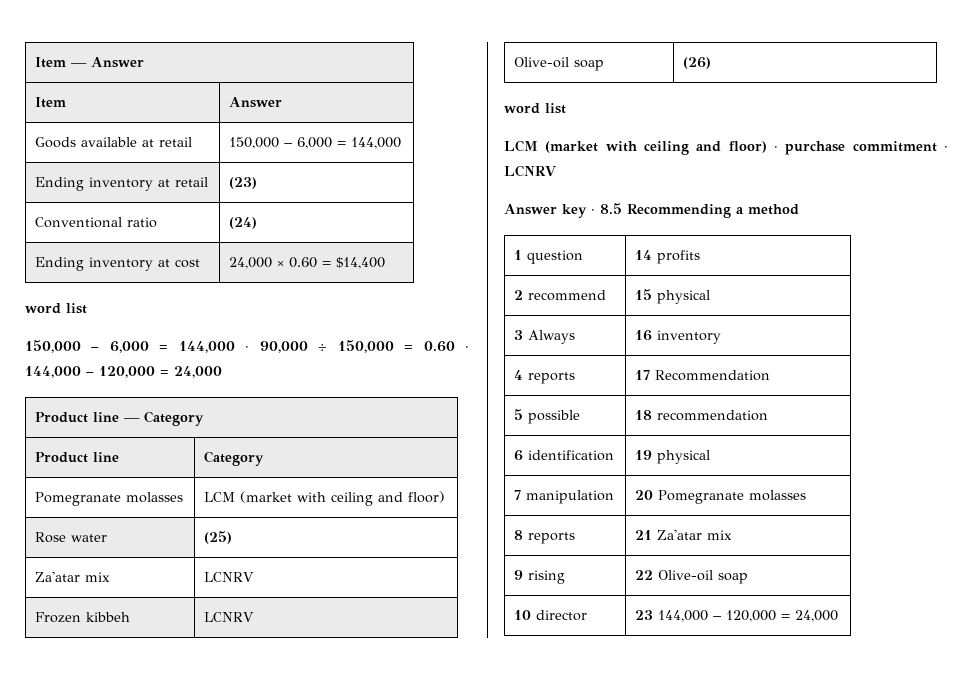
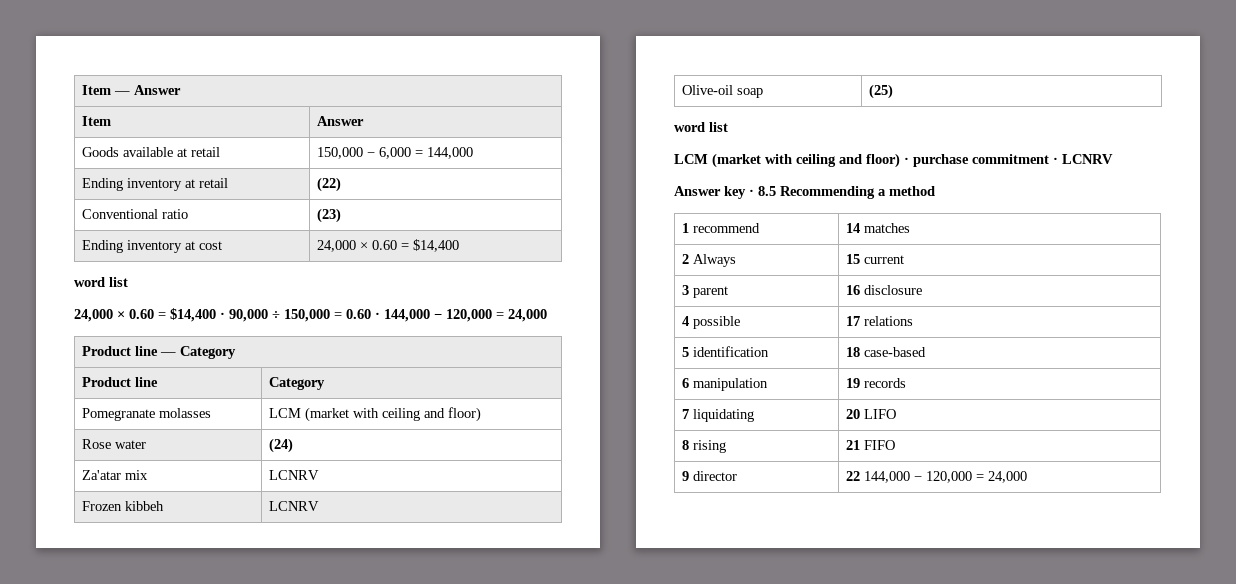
- Ending inventory at retail | (23)
+ Ending inventory at retail | (22)
- Conventional ratio | (24)
+ Conventional ratio | (23)
- 150,000 − 6,000 = 144,000 · 90,000 ÷ 150,000 = 0.60 · 144,000 − 120,000 = 24,000
+ 24,000 × 0.60 = $14,400 · 90,000 ÷ 150,000 = 0.60 · 144,000 − 120,000 = 24,000
- Rose water | (25)
+ Rose water | (24)
- Olive-oil soap | (26)
+ Olive-oil soap | (25)
- 1 question | 14 profits
+ 1 recommend | 14 matches
- 2 recommend | 15 physical
+ 2 Always | 15 current
- 3 Always | 16 inventory
+ 3 parent | 16 disclosure
- 4 reports | 17 Recommendation
+ 4 possible | 17 relations
- 5 possible | 18 recommendation
+ 5 identification | 18 case-based
- 6 identification | 19 physical
+ 6 manipulation | 19 records
- 7 manipulation | 20 Pomegranate molasses
+ 7 liquidating | 20 LIFO
- 8 reports | 21 Za'atar mix
+ 8 rising | 21 FIFO
- 9 rising | 22 Olive-oil soap
- 10 director | 23 144,000 − 120,000 = 24,000
+ 9 director | 22 144,000 − 120,000 = 24,000

